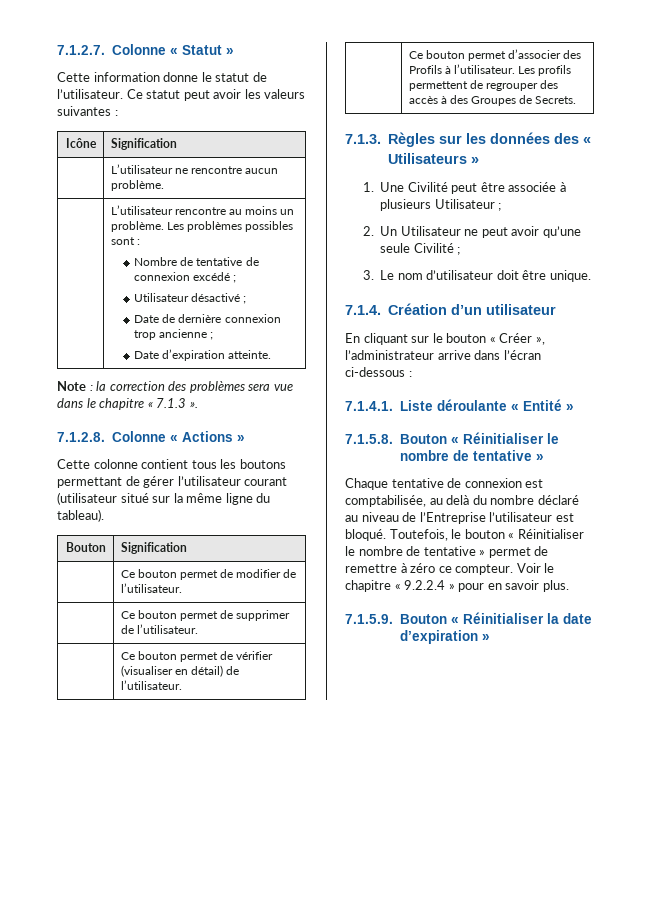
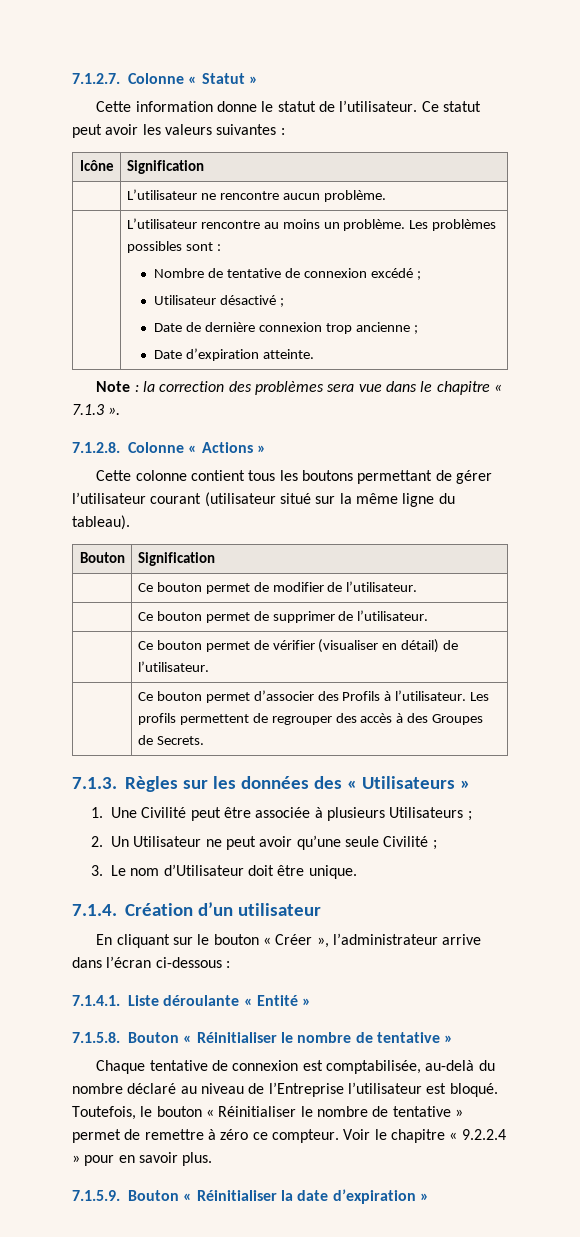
- 1. Une Civilité peut être associée à plusieurs Utilisateur ;
+ 1. Une Civilité peut être associée à plusieurs Utilisateurs ;
- 3. Le nom d’utilisateur doit être unique.
+ 3. Le nom d’Utilisateur doit être unique.
- Chaque tentative de connexion est comptabilisée, au delà du nombre déclaré au niveau de l’Entreprise l’utilisateur est bloqué.
+ Chaque tentative de connexion est comptabilisée, au-delà du nombre déclaré au niveau de l’Entreprise l’utilisateur est bloqué.

